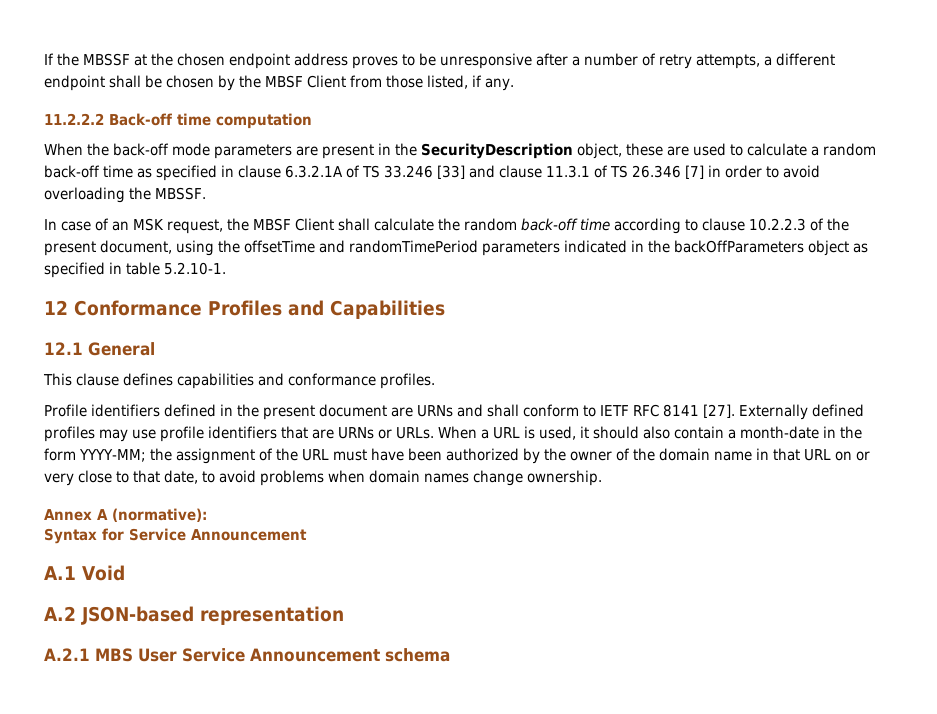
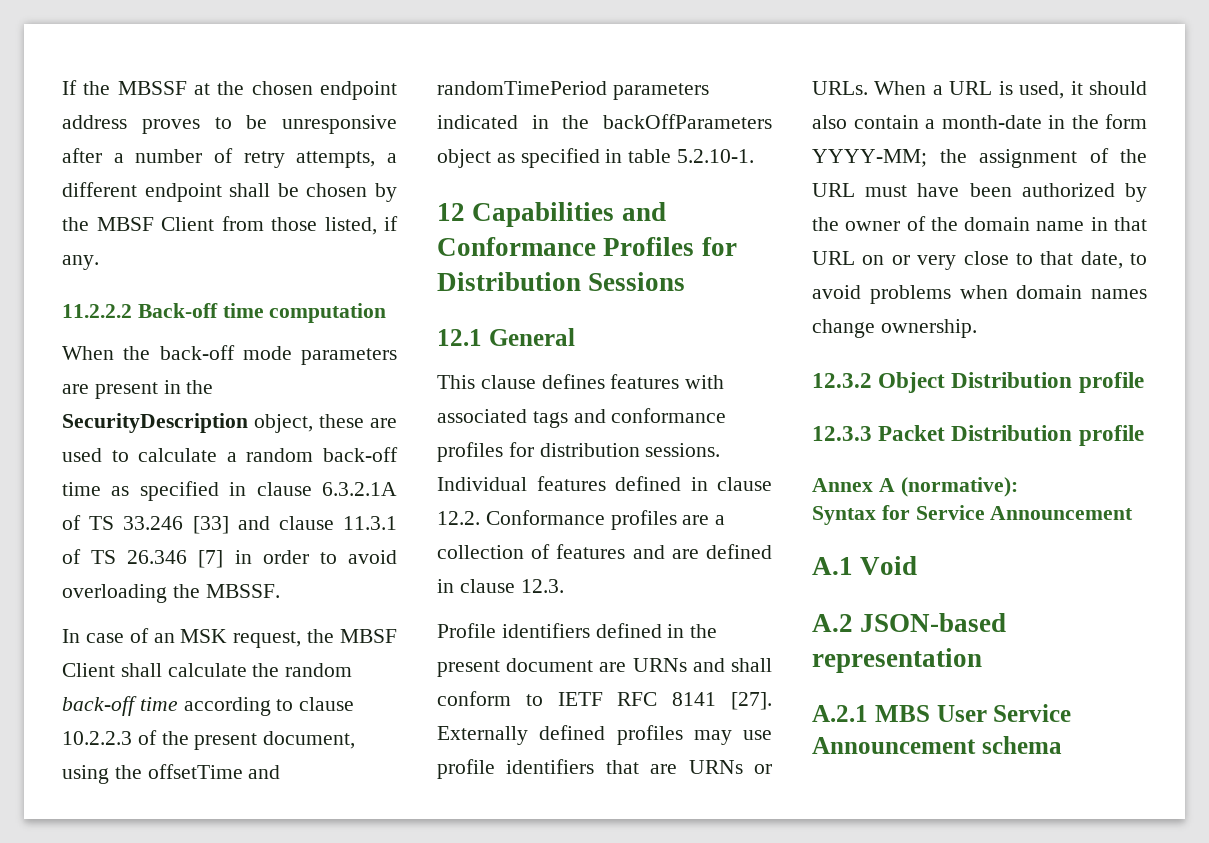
- 12 Conformance Profiles and Capabilities
+ 12 Capabilities and Conformance Profiles for Distribution Sessions
- This clause defines capabilities and conformance profiles.
+ This clause defines features with associated tags and conformance profiles for distribution sessions. Individual features defined in clause 12.2. Conformance profiles are a collection of features and are defined in clause 12.3.
+ 12.3.2 Object Distribution profile
+ 12.3.3 Packet Distribution profile

